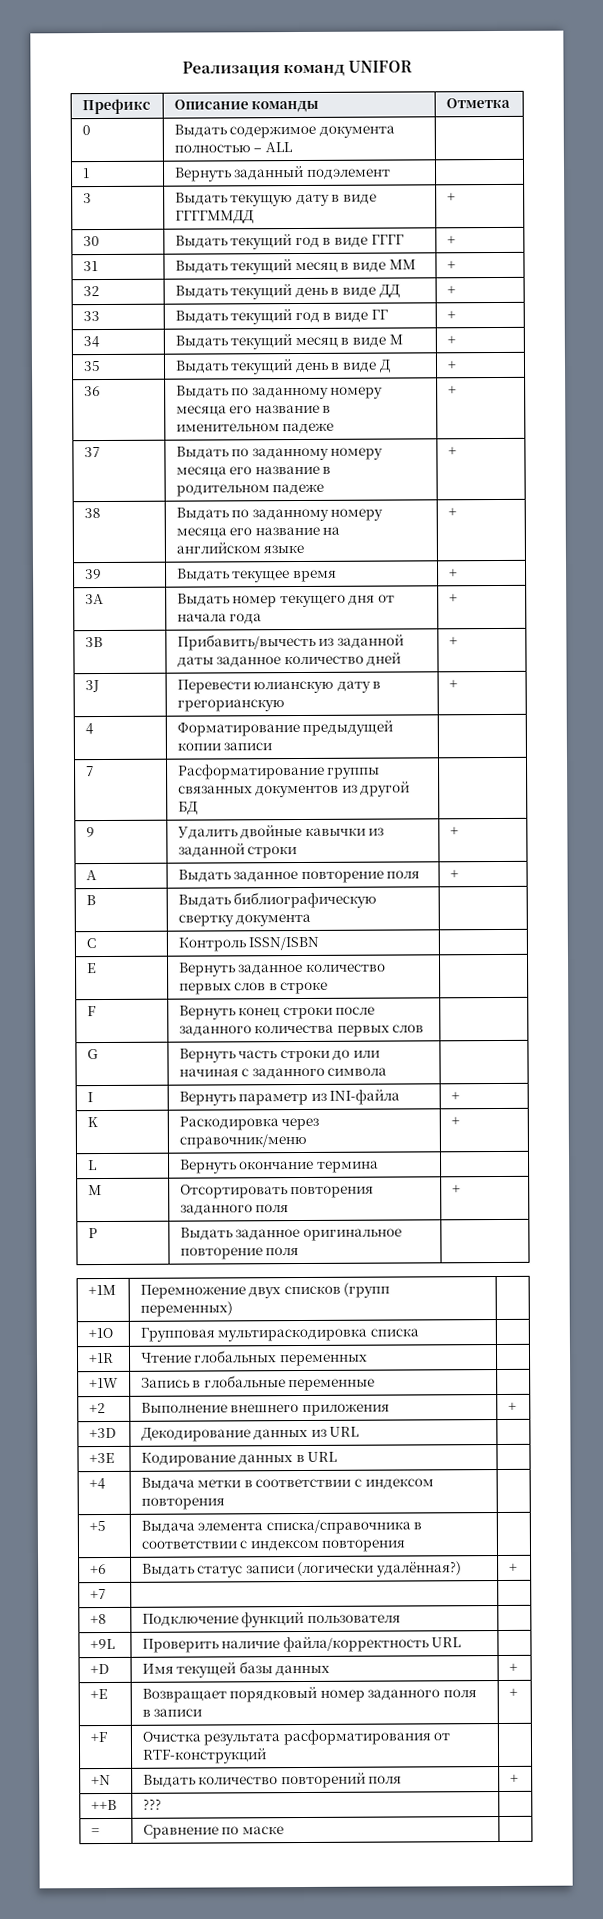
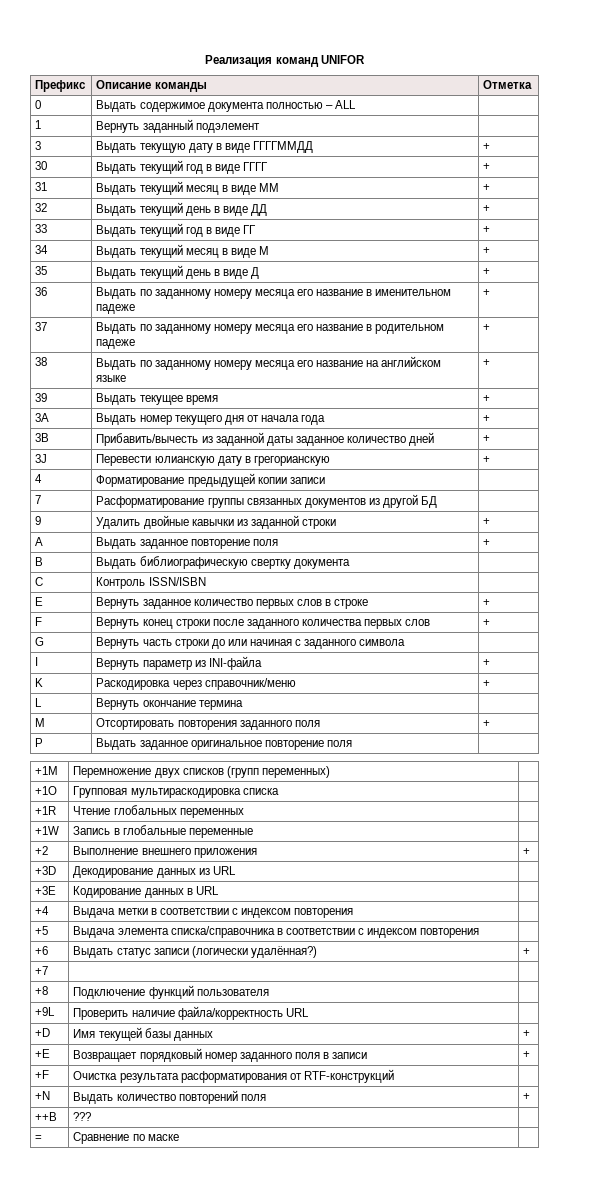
- E | Вернуть заданное количество первых слов в строке |
+ E | Вернуть заданное количество первых слов в строке | +
- F | Вернуть конец строки после заданного количества первых слов |
+ F | Вернуть конец строки после заданного количества первых слов | +

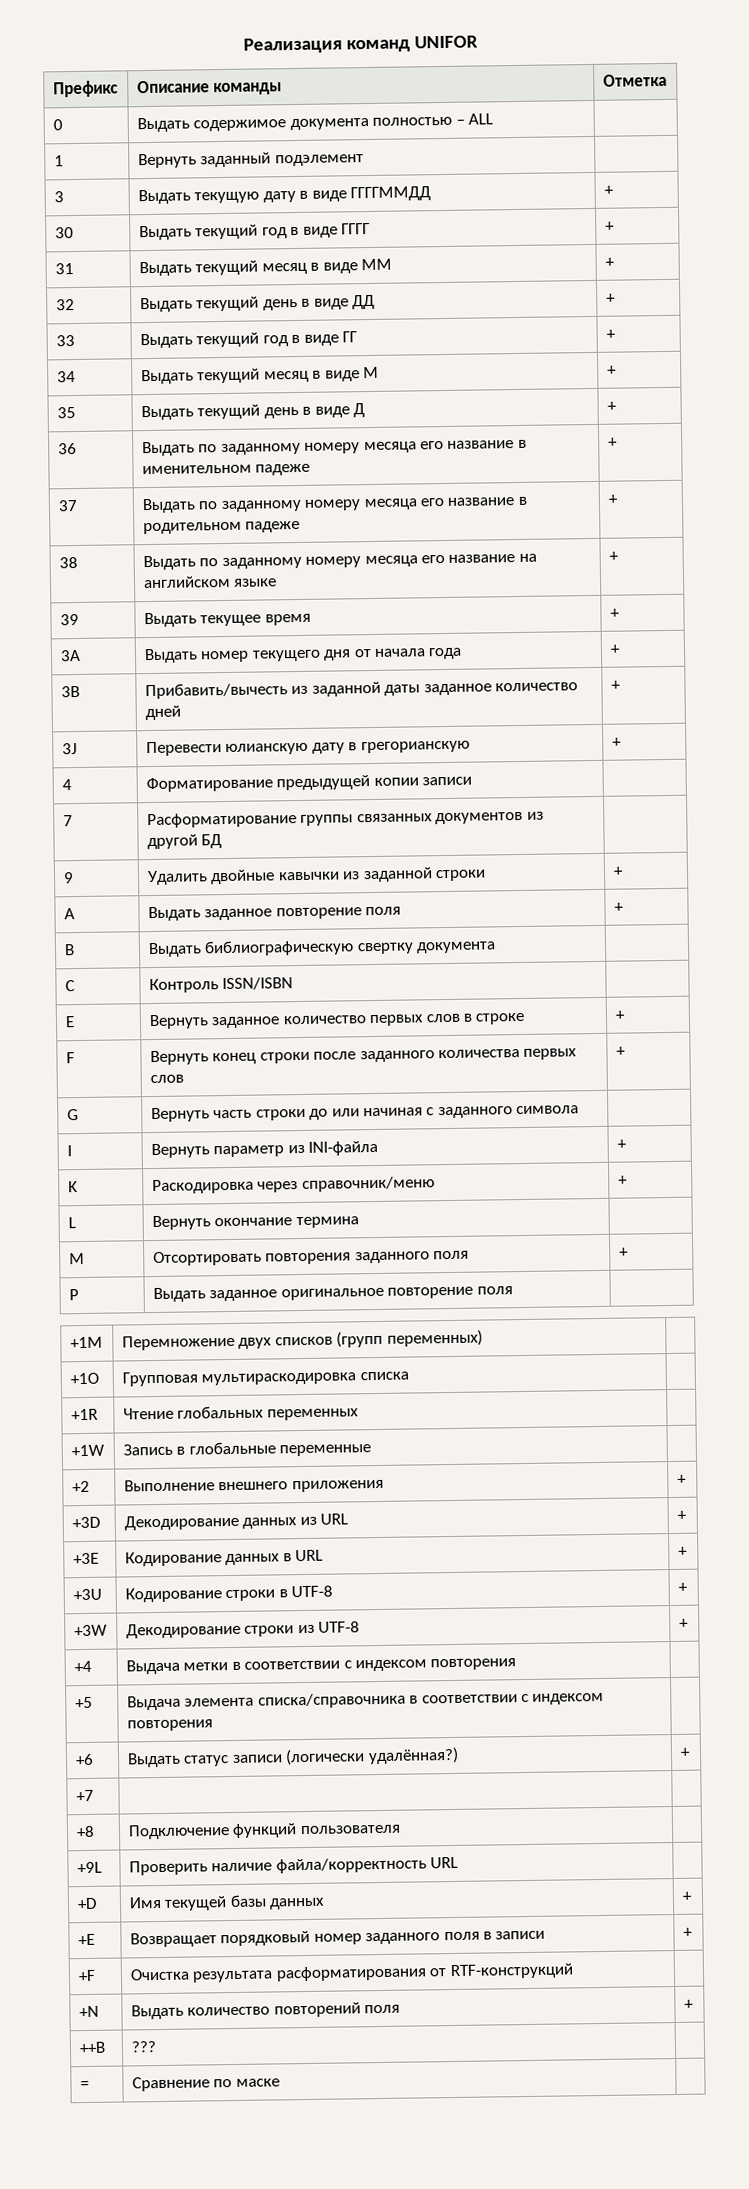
- +3D | Декодирование данных из URL |
+ +3D | Декодирование данных из URL | +
- +3E | Кодирование данных в URL |
+ +3E | Кодирование данных в URL | +
+ +3U | Кодирование строки в UTF-8 | +
+ +3W | Декодирование строки из UTF-8 | +

